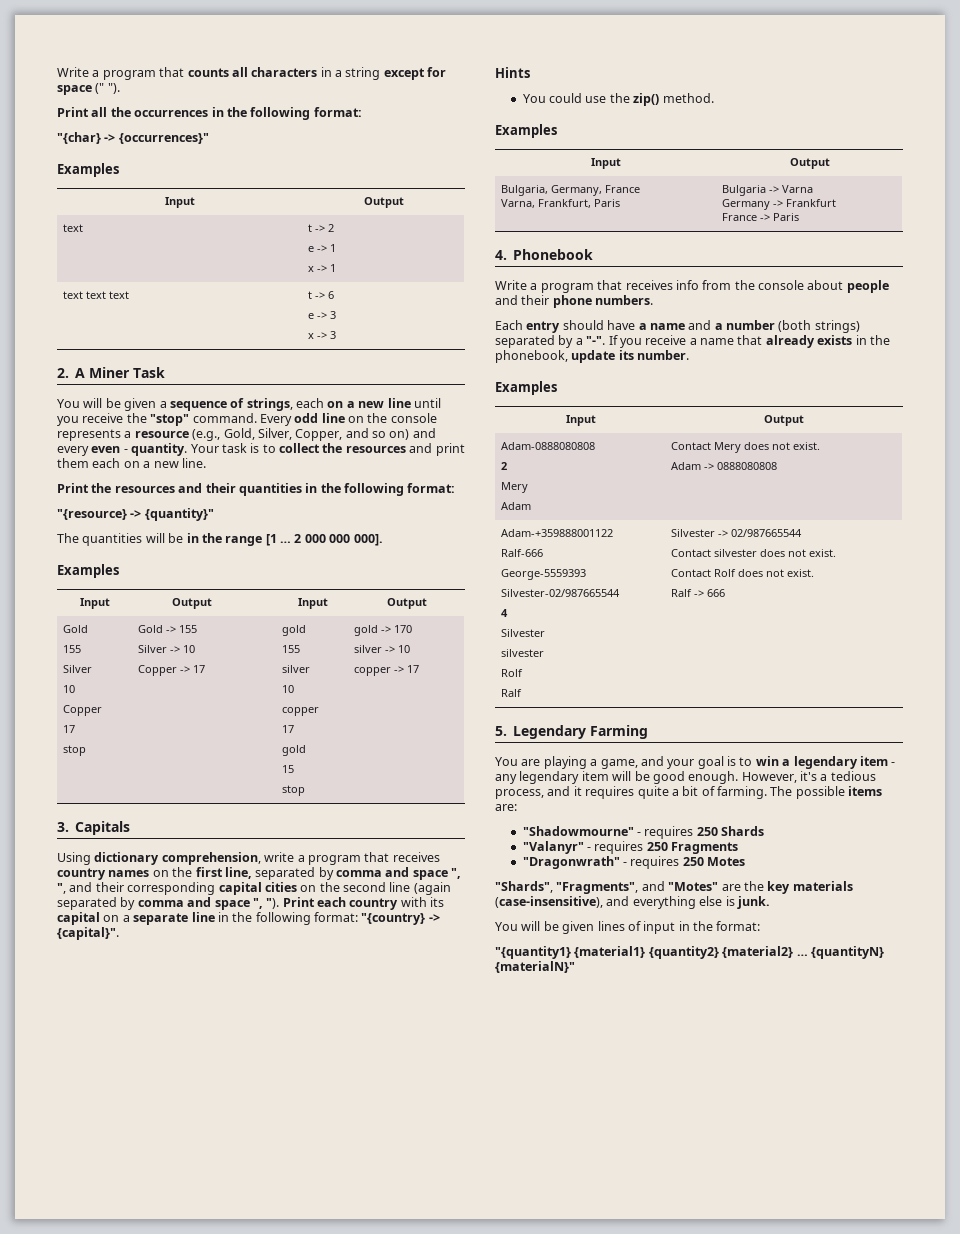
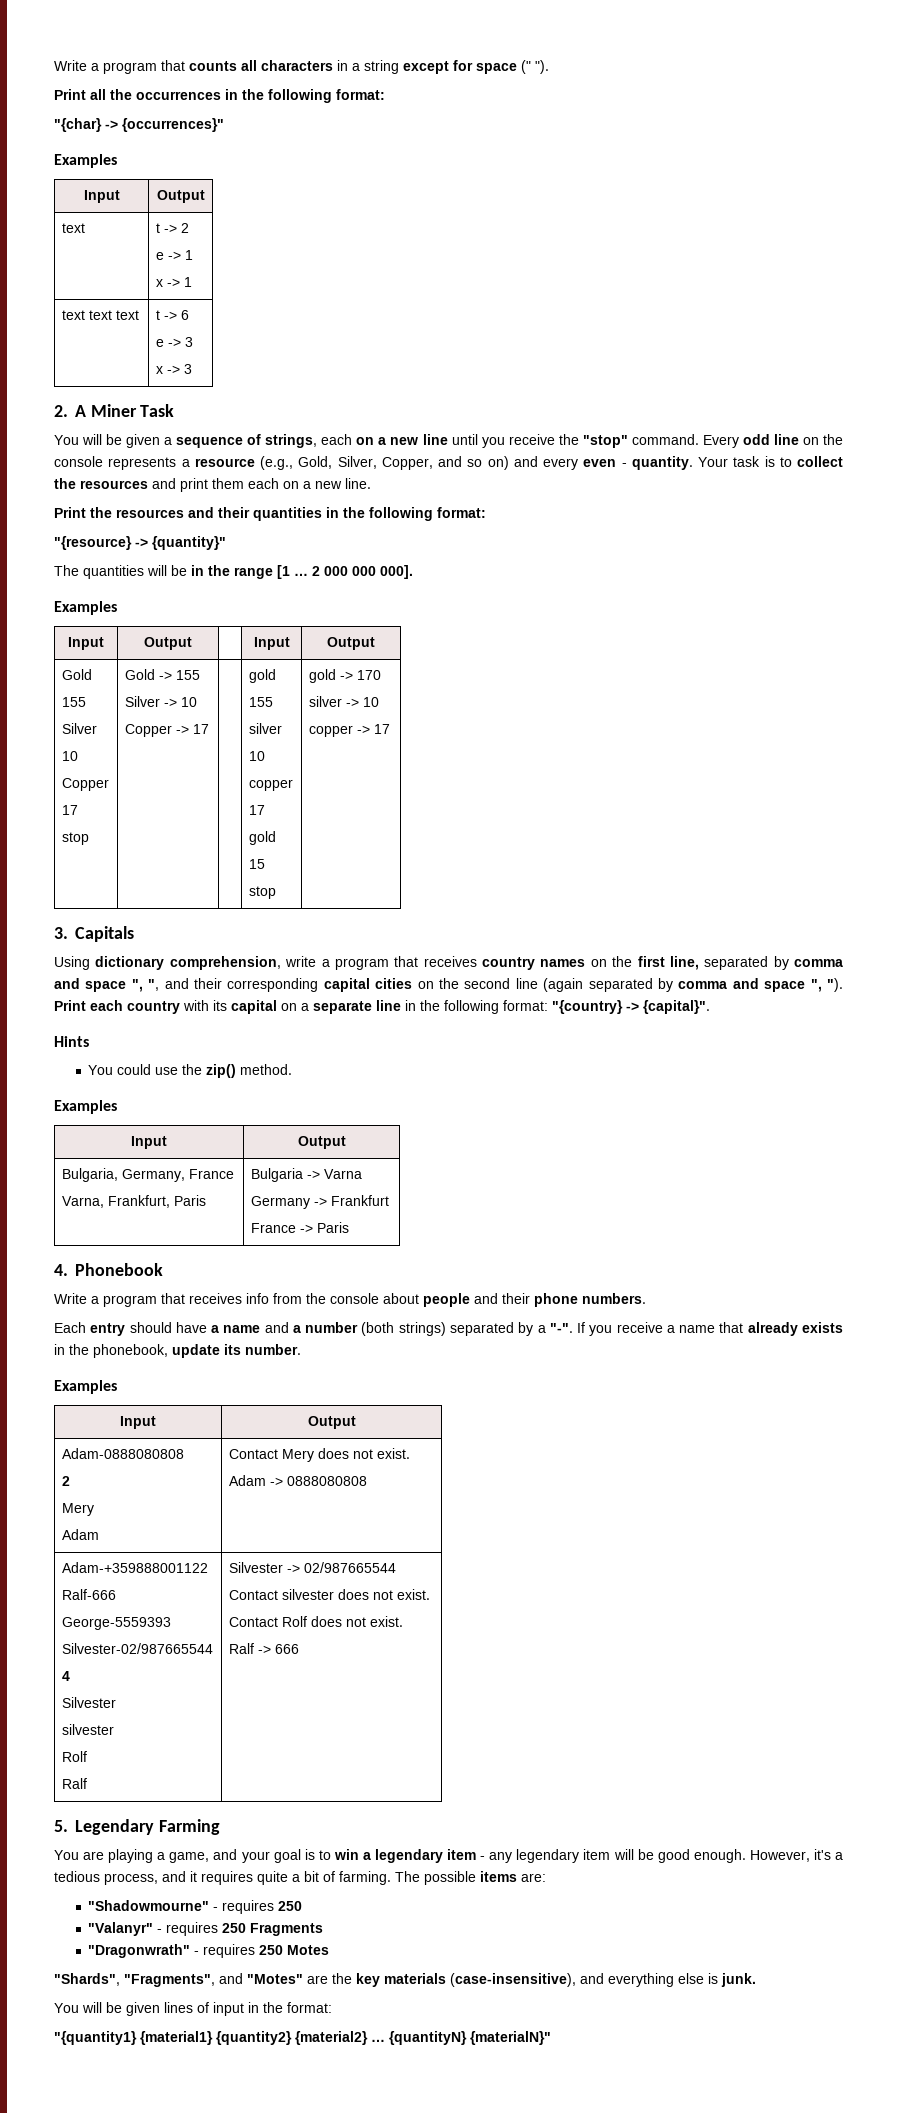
- "Shadowmourne" - requires 250 Shards
+ "Shadowmourne" - requires 250

